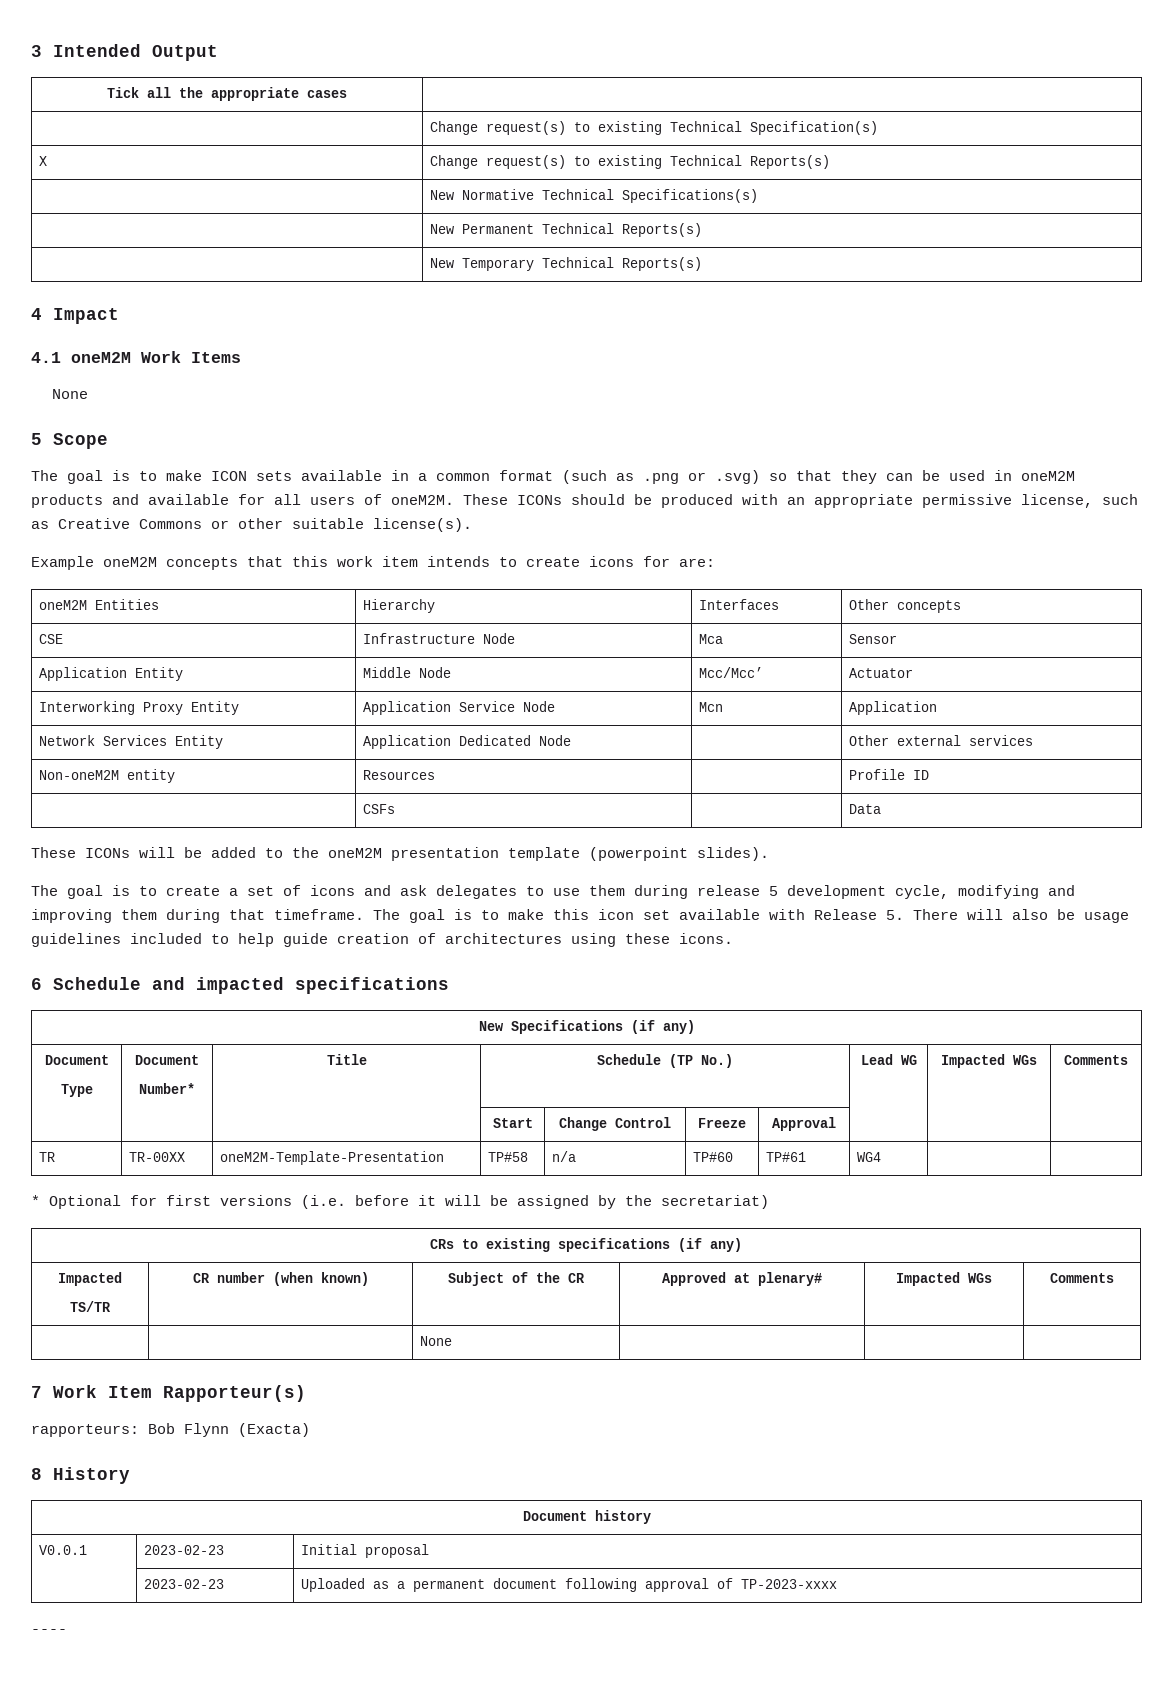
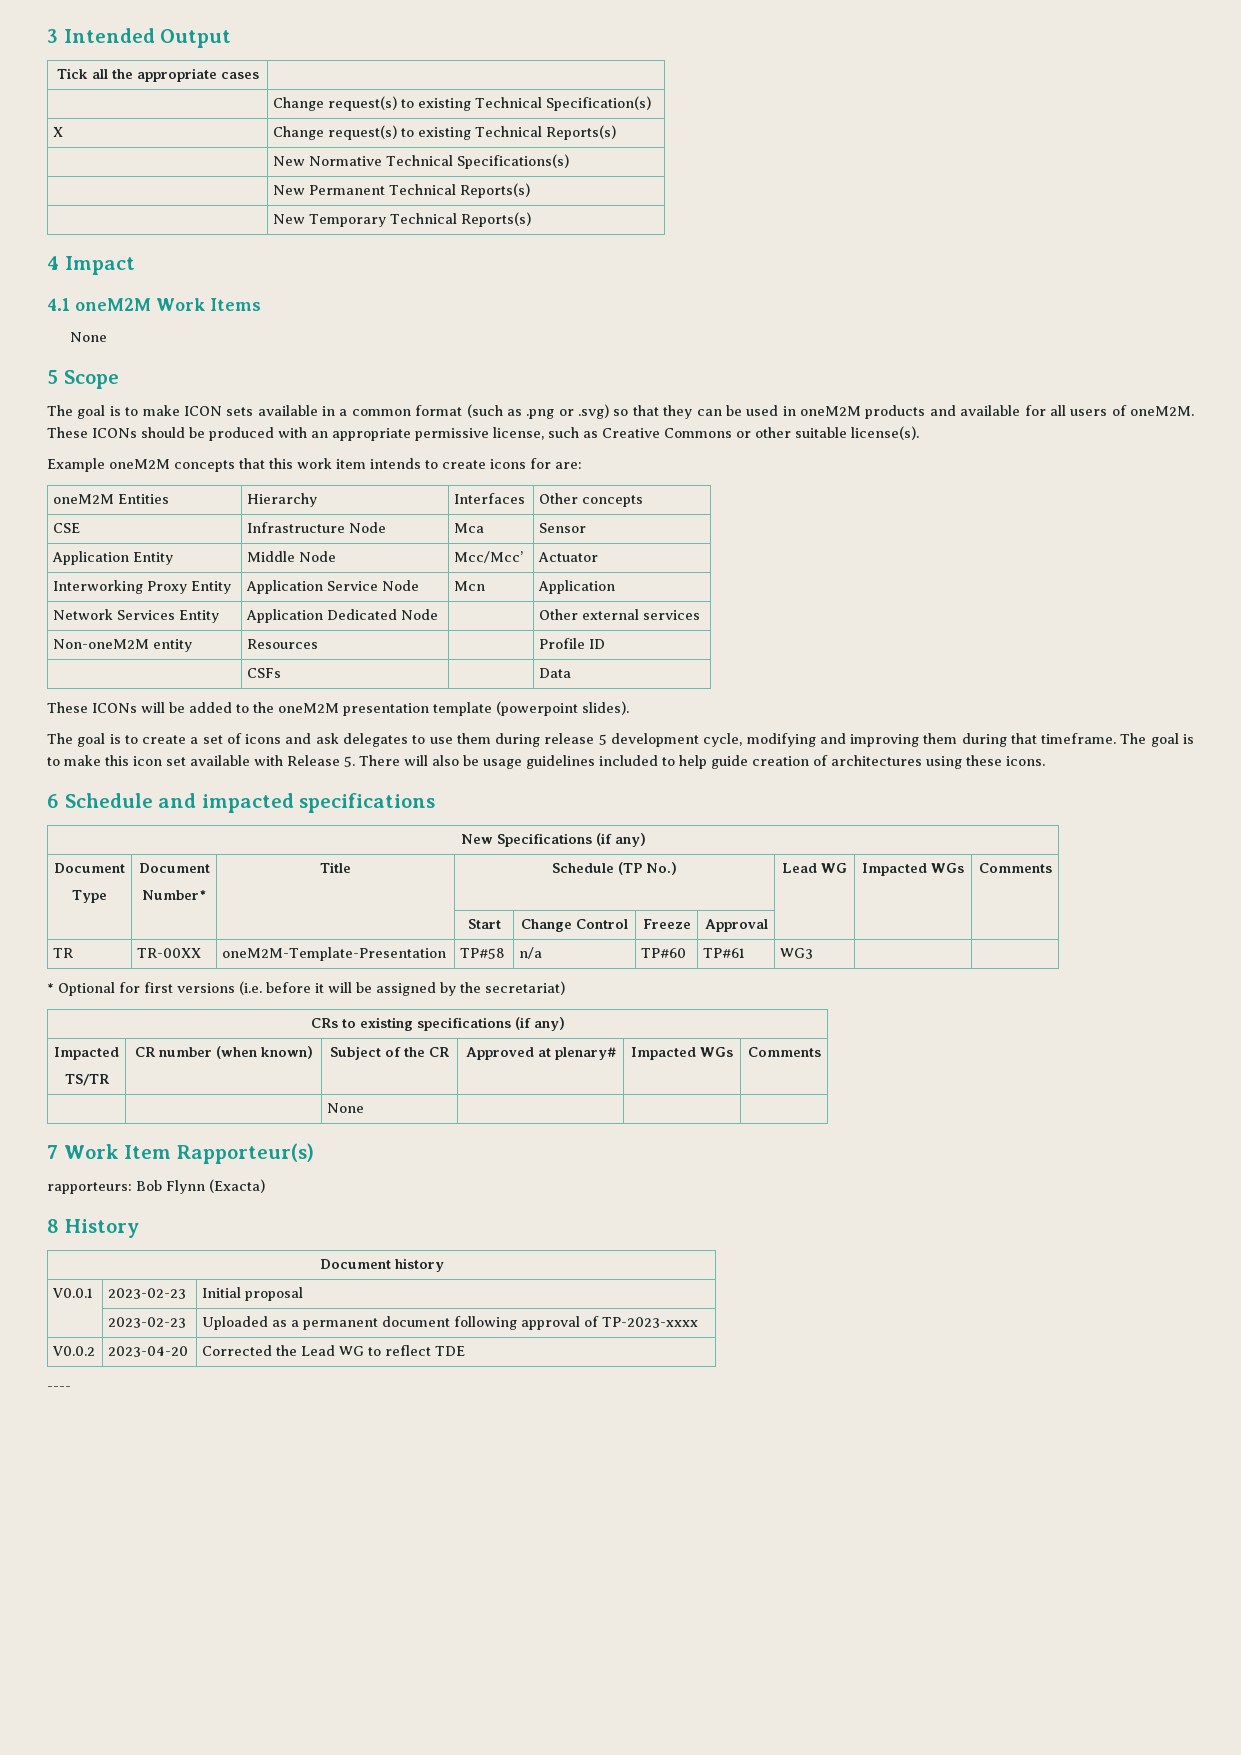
- TR | TR-00XX | oneM2M-Template-Presentation | TP#58 | n/a | TP#60 | TP#61 | WG4 | |
+ TR | TR-00XX | oneM2M-Template-Presentation | TP#58 | n/a | TP#60 | TP#61 | WG3 | |
+ V0.0.2 | 2023-04-20 | Corrected the Lead WG to reflect TDE

